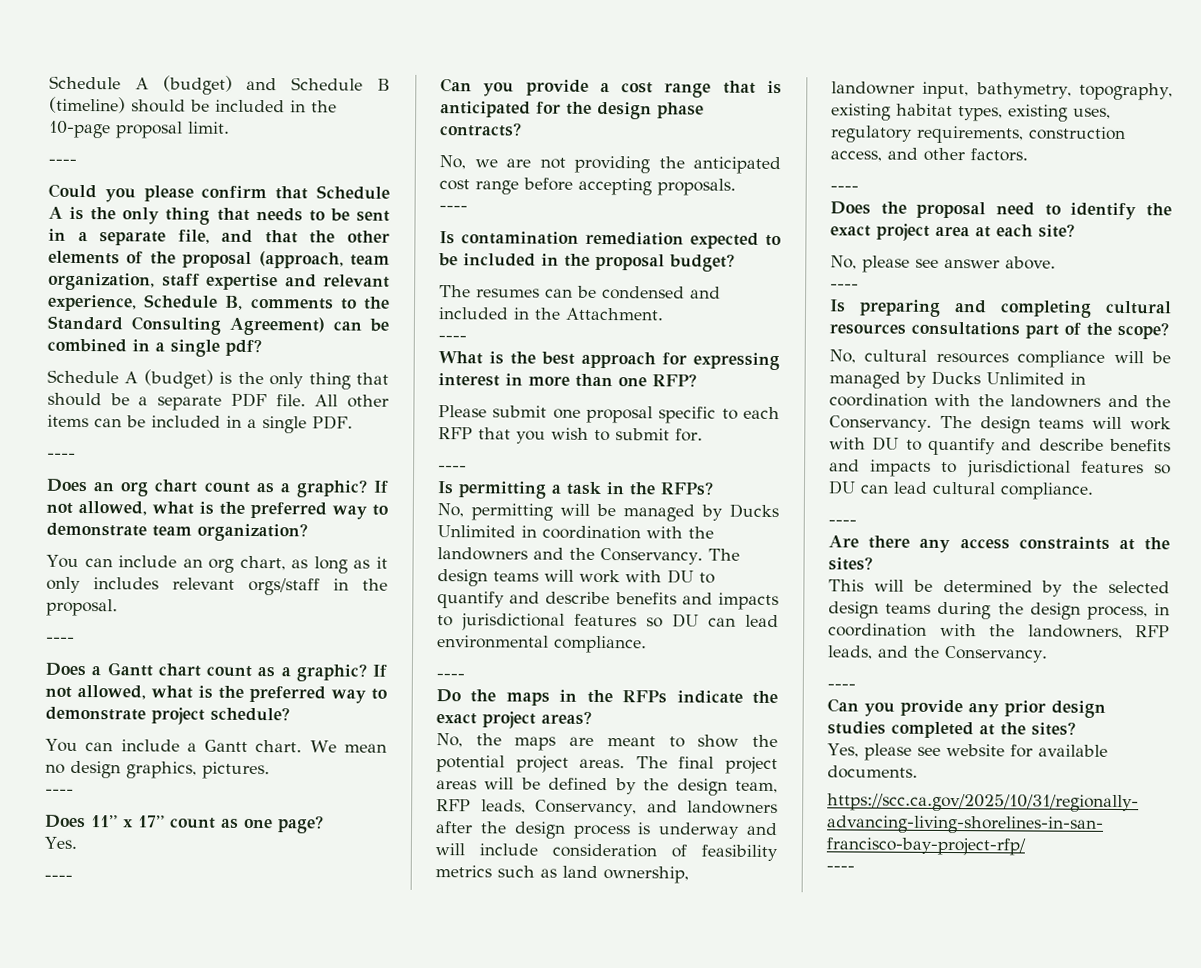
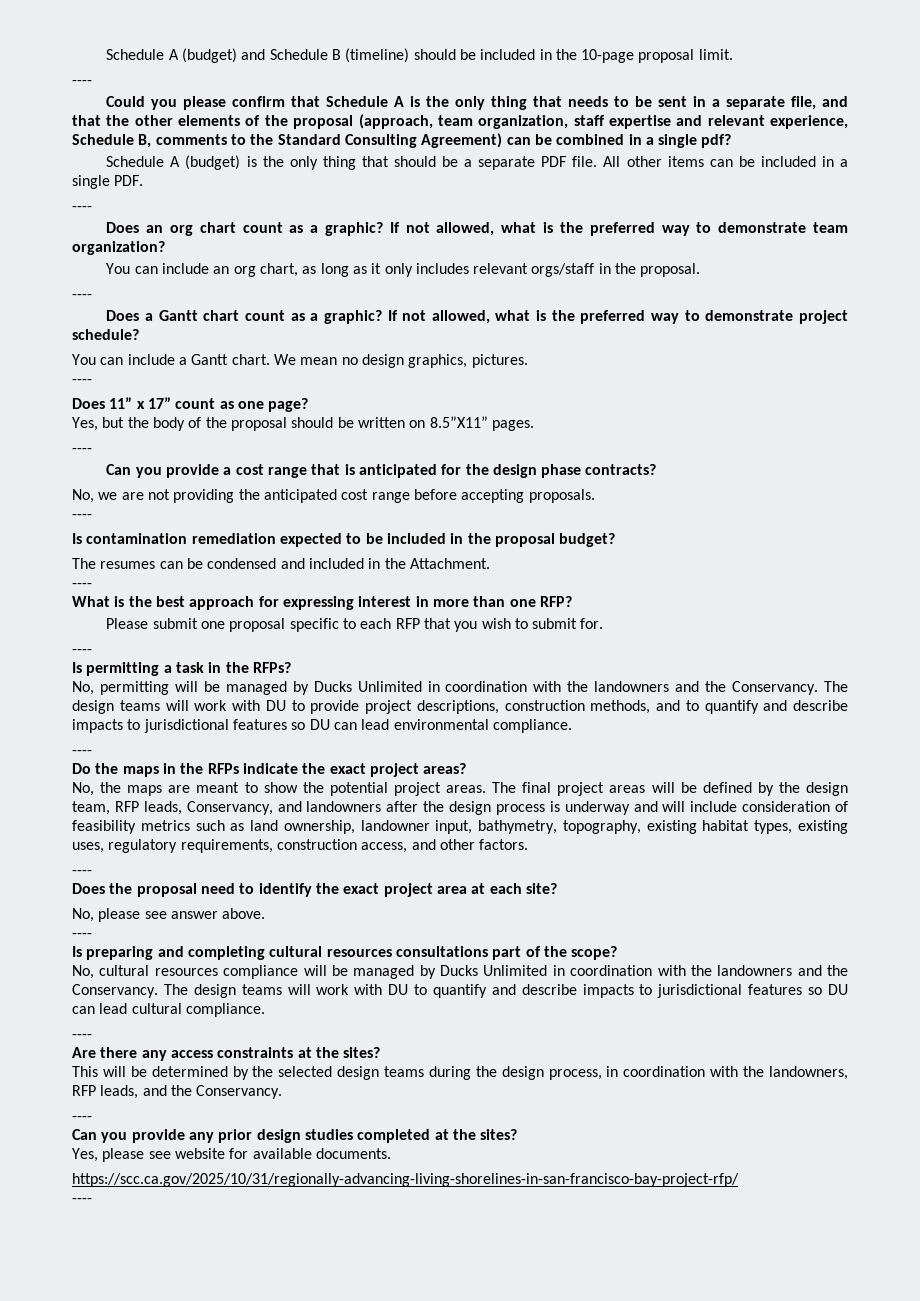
- Yes.
+ Yes, but the body of the proposal should be written on 8.5”X11” pages.
- The design teams will work with DU to quantify and describe benefits and impacts to jurisdictional features so DU can lead environmental compliance.
+ The design teams will work with DU to provide project descriptions, construction methods, and to quantify and describe impacts to jurisdictional features so DU can lead environmental compliance.
- The design teams will work with DU to quantify and describe benefits and impacts to jurisdictional features so DU can lead cultural compliance.
+ The design teams will work with DU to quantify and describe impacts to jurisdictional features so DU can lead cultural compliance.

